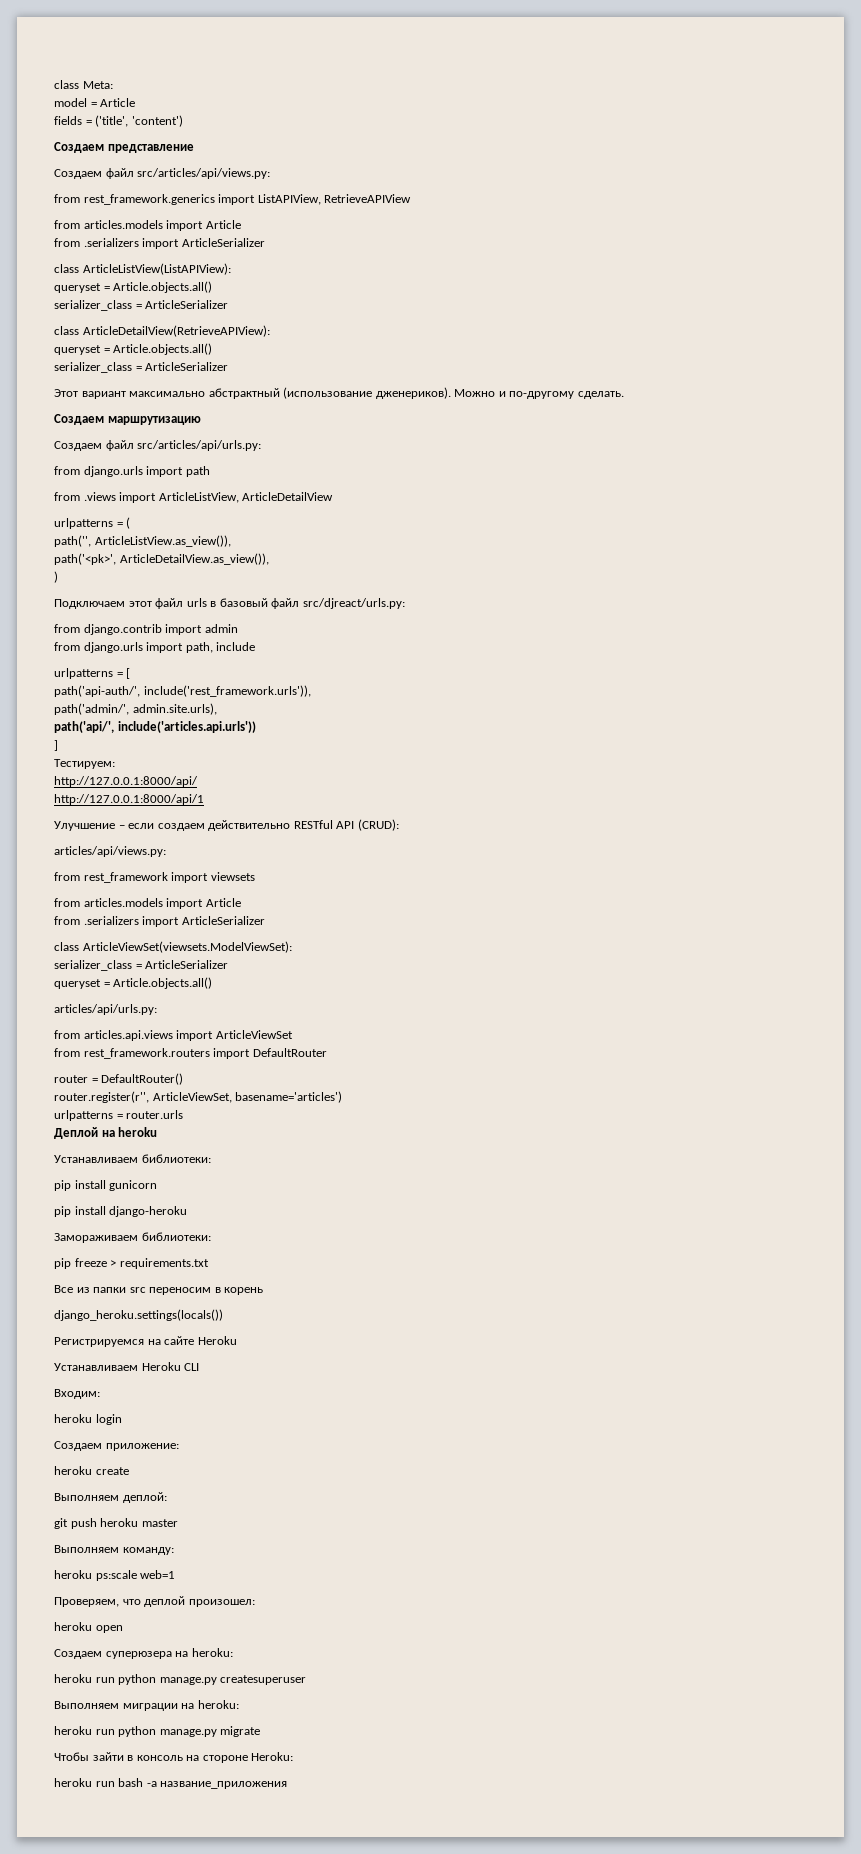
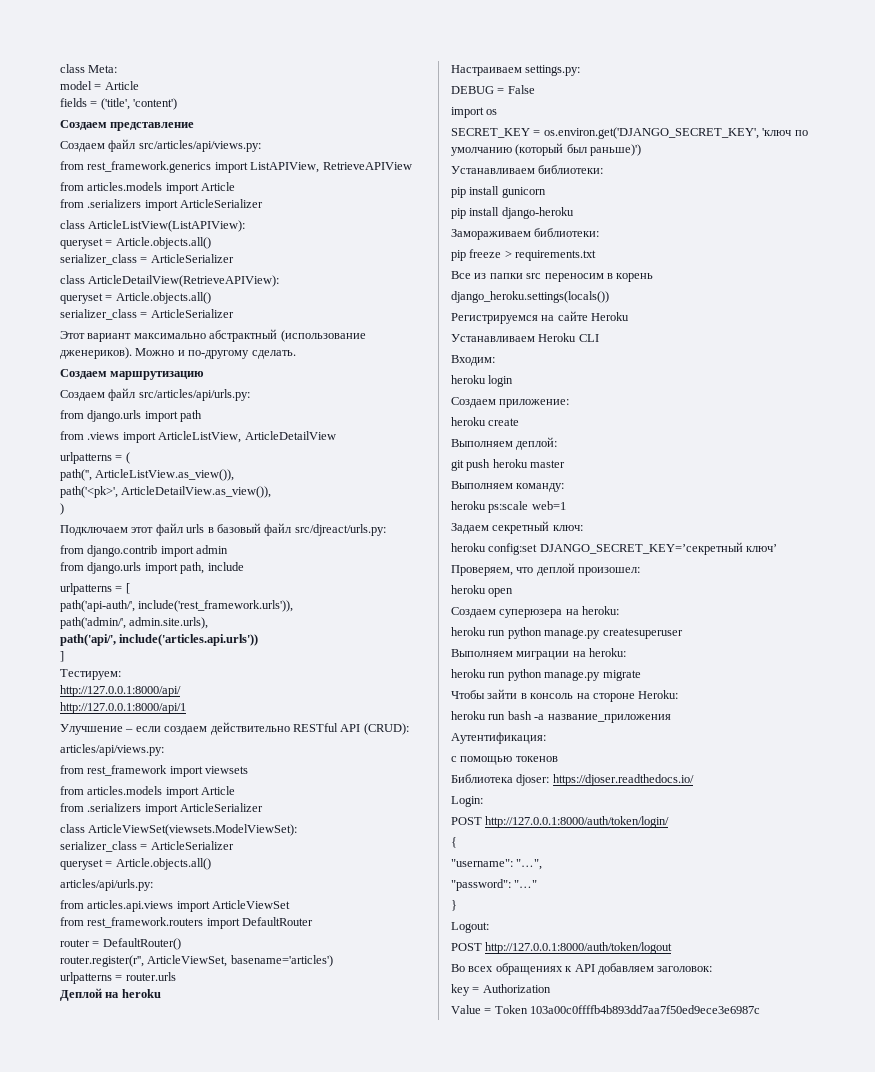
+ Настраиваем settings.py:
+ DEBUG = False
+ import os
+ SECRET_KEY = os.environ.get('DJANGO_SECRET_KEY', 'ключ по умолчанию (который был раньше)')
+ Задаем секретный ключ:
+ heroku config:set DJANGO_SECRET_KEY=’секретный ключ’
+ Аутентификация:
+ с помощью токенов
+ Библиотека djoser: https://djoser.readthedocs.io/
+ Login:
+ POST http://127.0.0.1:8000/auth/token/login/
+ {
+ "username": "…",
+ "password": "…"
+ }
+ Logout:
+ POST http://127.0.0.1:8000/auth/token/logout
+ Во всех обращениях к API добавляем заголовок:
+ key = Authorization
+ Value = Token 103a00c0ffffb4b893dd7aa7f50ed9ece3e6987c

